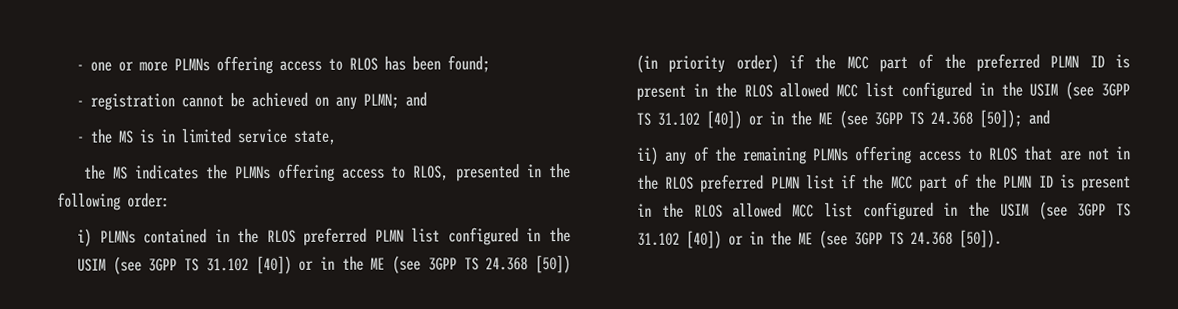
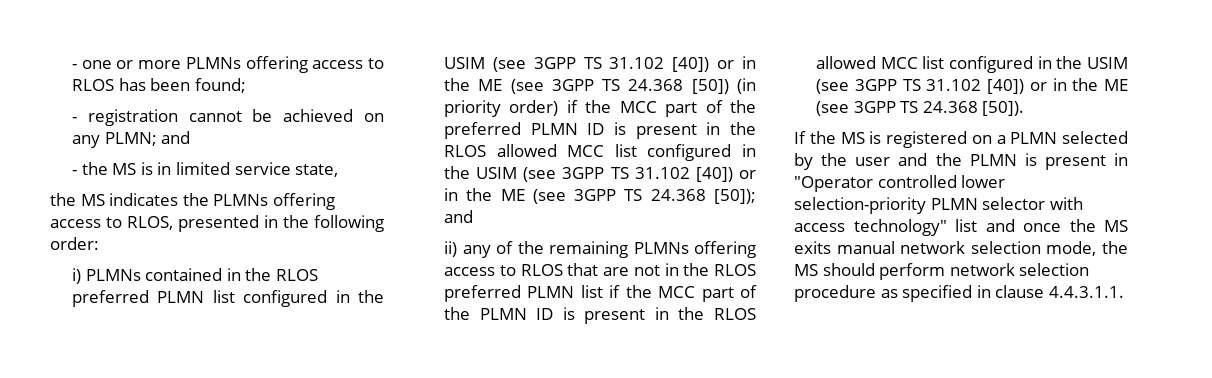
+ If the MS is registered on a PLMN selected by the user and the PLMN is present in "Operator controlled lower selection-priority PLMN selector with access technology" list and once the MS exits manual network selection mode, the MS should perform network selection procedure as specified in clause 4.4.3.1.1.

